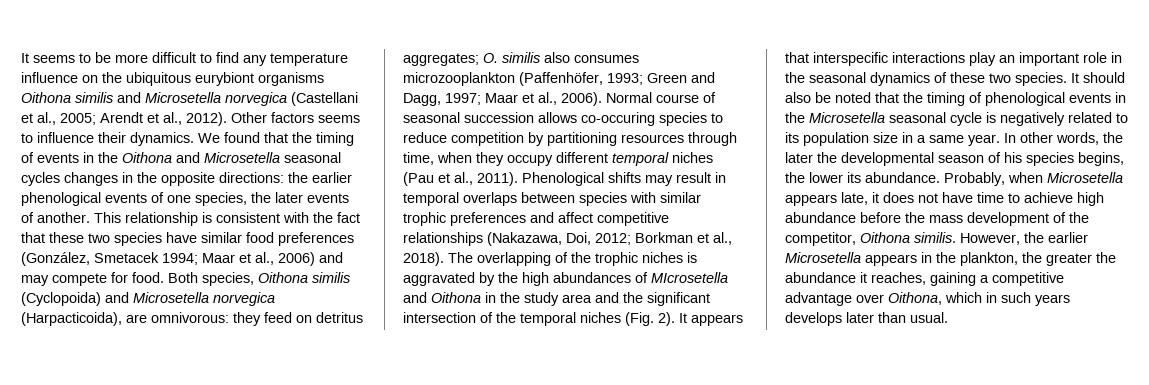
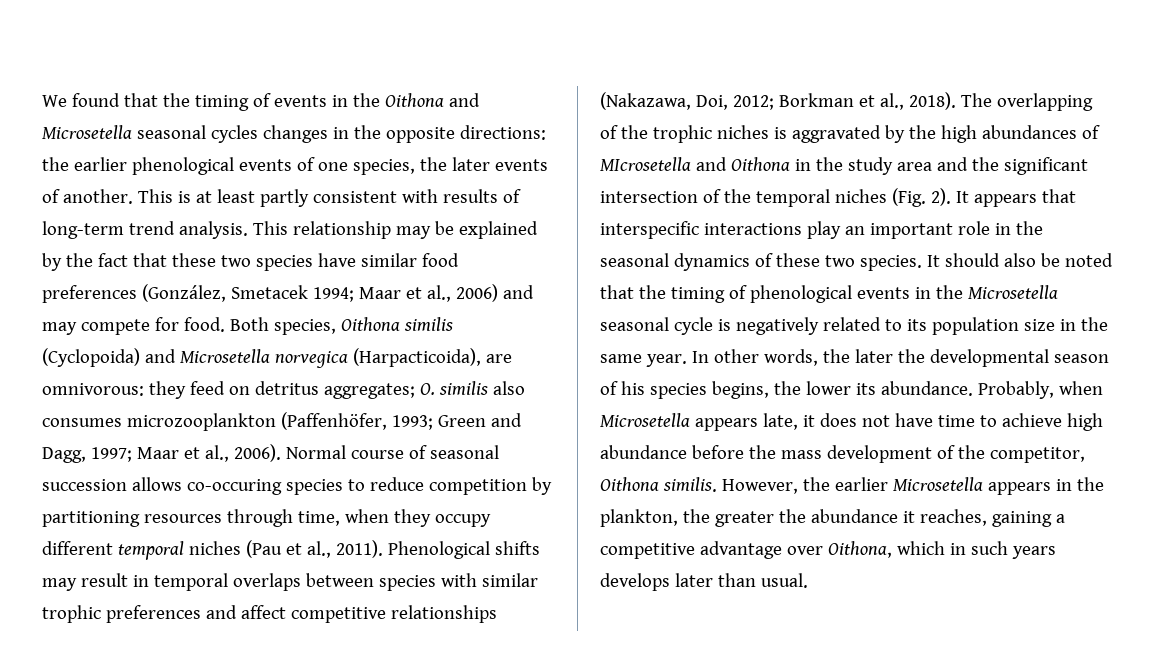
- It seems to be more difficult to find any temperature influence on the ubiquitous eurybiont organisms Oithona similis and Microsetella norvegica (Castellani et al., 2005; Arendt et al., 2012). Other factors seems to influence their dynamics.
- This relationship is consistent with the fact that these two species have similar food preferences (González, Smetacek 1994; Maar et al., 2006) and may compete for food.
+ This is at least partly consistent with results of long-term trend analysis. This relationship may be explained by the fact that these two species have similar food preferences (González, Smetacek 1994; Maar et al., 2006) and may compete for food.
- It should also be noted that the timing of phenological events in the Microsetella seasonal cycle is negatively related to its population size in a same year.
+ It should also be noted that the timing of phenological events in the Microsetella seasonal cycle is negatively related to its population size in the same year.

